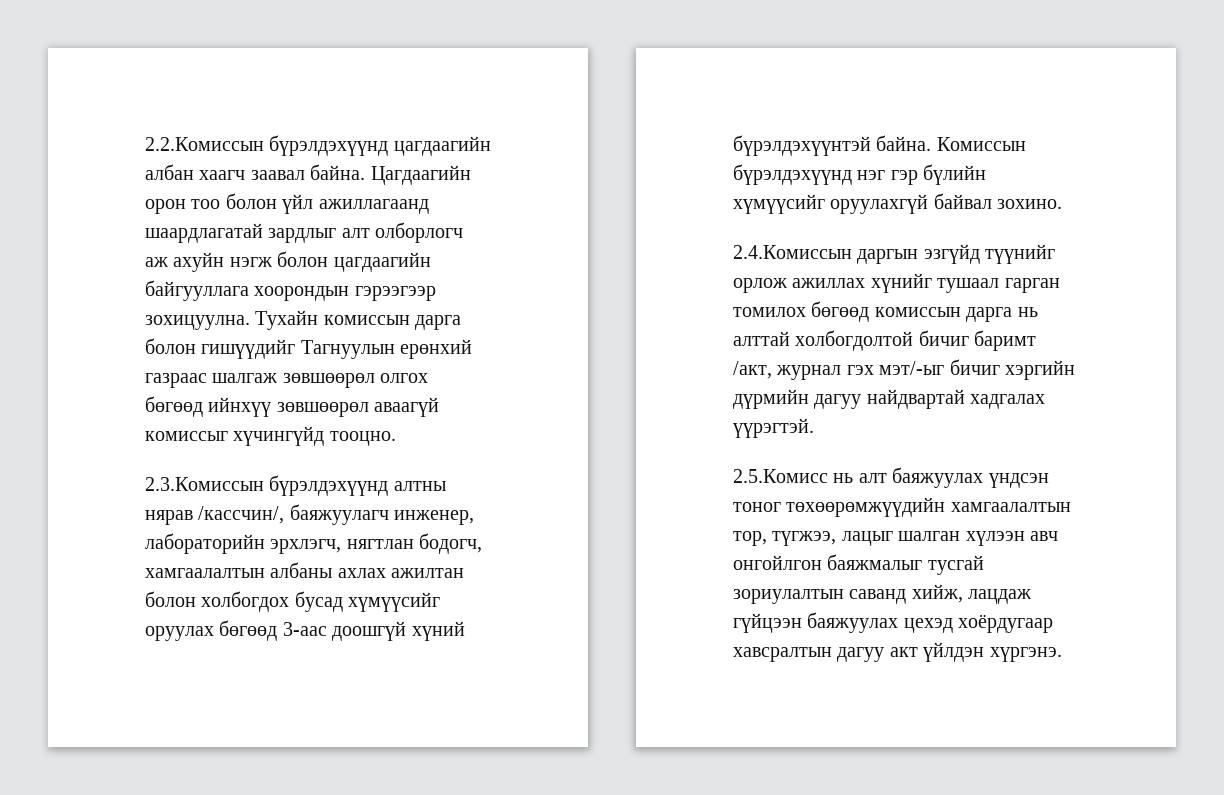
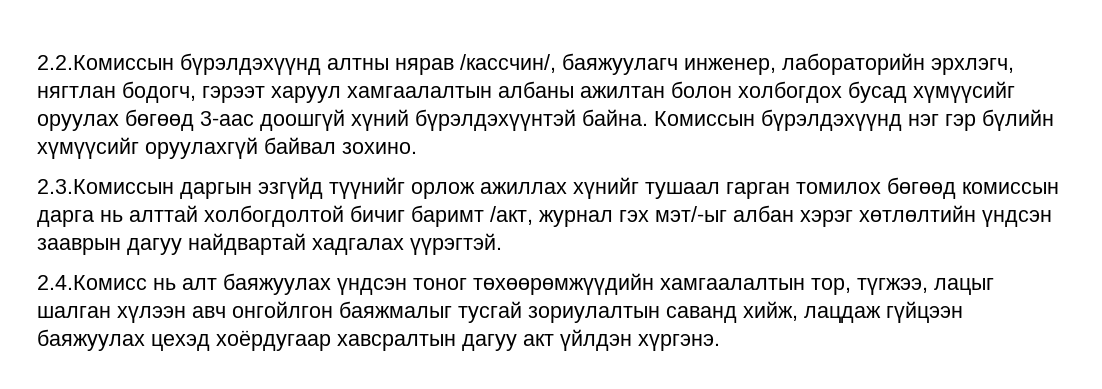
- 2.2.Комиссын бүрэлдэхүүнд цагдаагийн албан хаагч заавал байна. Цагдаагийн орон тоо болон үйл ажиллагаанд шаардлагатай зардлыг алт олборлогч аж ахуйн нэгж болон цагдаагийн байгууллага хоорондын гэрээгээр зохицуулна. Тухайн комиссын дарга болон гишүүдийг Тагнуулын ерөнхий газраас шалгаж зөвшөөрөл олгох бөгөөд ийнхүү зөвшөөрөл аваагүй комиссыг хүчингүйд тооцно.
- 2.3.Комиссын бүрэлдэхүүнд алтны нярав /кассчин/, баяжуулагч инженер, лабораторийн эрхлэгч, нягтлан бодогч, хамгаалалтын албаны ахлах ажилтан болон холбогдох бусад хүмүүсийг оруулах бөгөөд 3-аас доошгүй хүний бүрэлдэхүүнтэй байна.
+ 2.2.Комиссын бүрэлдэхүүнд алтны нярав /кассчин/, баяжуулагч инженер, лабораторийн эрхлэгч, нягтлан бодогч, гэрээт харуул хамгаалалтын албаны ажилтан болон холбогдох бусад хүмүүсийг оруулах бөгөөд 3-аас доошгүй хүний бүрэлдэхүүнтэй байна.
- 2.4.Комиссын даргын эзгүйд түүнийг орлож ажиллах хүнийг тушаал гарган томилох бөгөөд комиссын дарга нь алттай холбогдолтой бичиг баримт /акт, журнал гэх мэт/-ыг бичиг хэргийн дүрмийн дагуу найдвартай хадгалах үүрэгтэй.
+ 2.3.Комиссын даргын эзгүйд түүнийг орлож ажиллах хүнийг тушаал гарган томилох бөгөөд комиссын дарга нь алттай холбогдолтой бичиг баримт /акт, журнал гэх мэт/-ыг албан хэрэг хөтлөлтийн үндсэн зааврын дагуу найдвартай хадгалах үүрэгтэй.
- 2.5.Комисс нь алт баяжуулах үндсэн тоног төхөөрөмжүүдийн хамгаалалтын тор, түгжээ, лацыг шалган хүлээн авч онгойлгон баяжмалыг тусгай зориулалтын саванд хийж, лацдаж гүйцээн баяжуулах цехэд хоёрдугаар хавсралтын дагуу акт үйлдэн хүргэнэ.
+ 2.4.Комисс нь алт баяжуулах үндсэн тоног төхөөрөмжүүдийн хамгаалалтын тор, түгжээ, лацыг шалган хүлээн авч онгойлгон баяжмалыг тусгай зориулалтын саванд хийж, лацдаж гүйцээн баяжуулах цехэд хоёрдугаар хавсралтын дагуу акт үйлдэн хүргэнэ.

